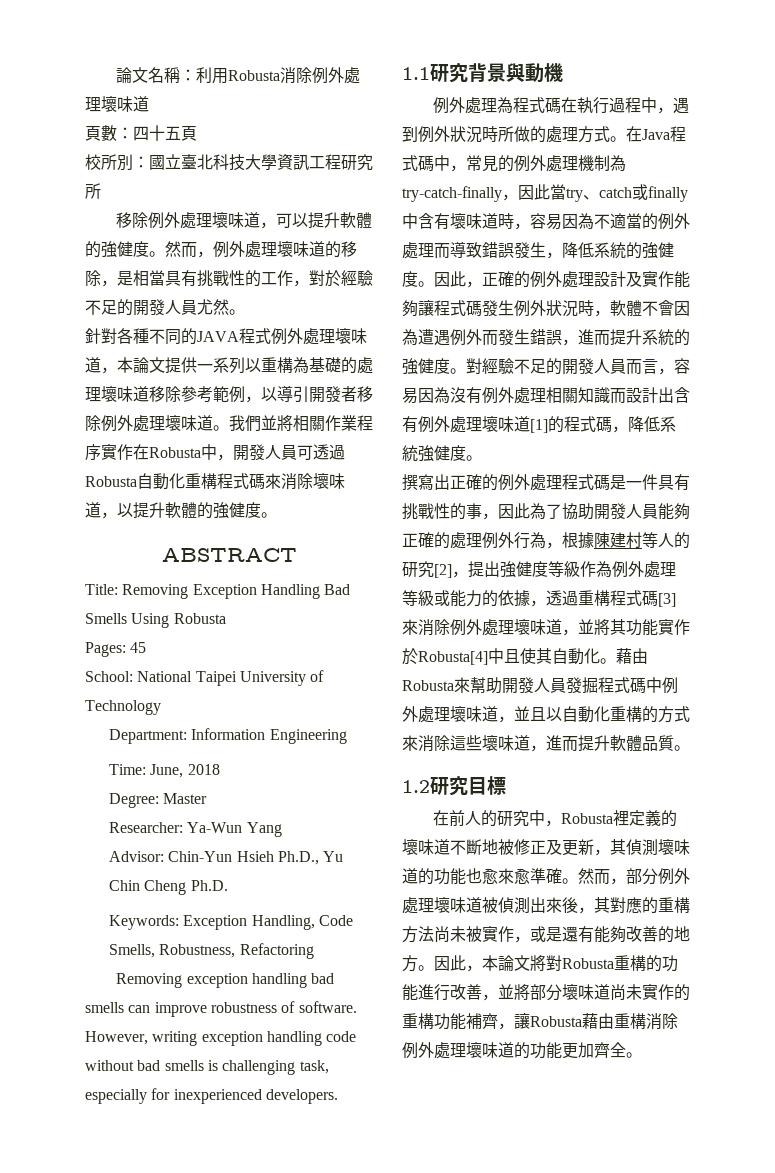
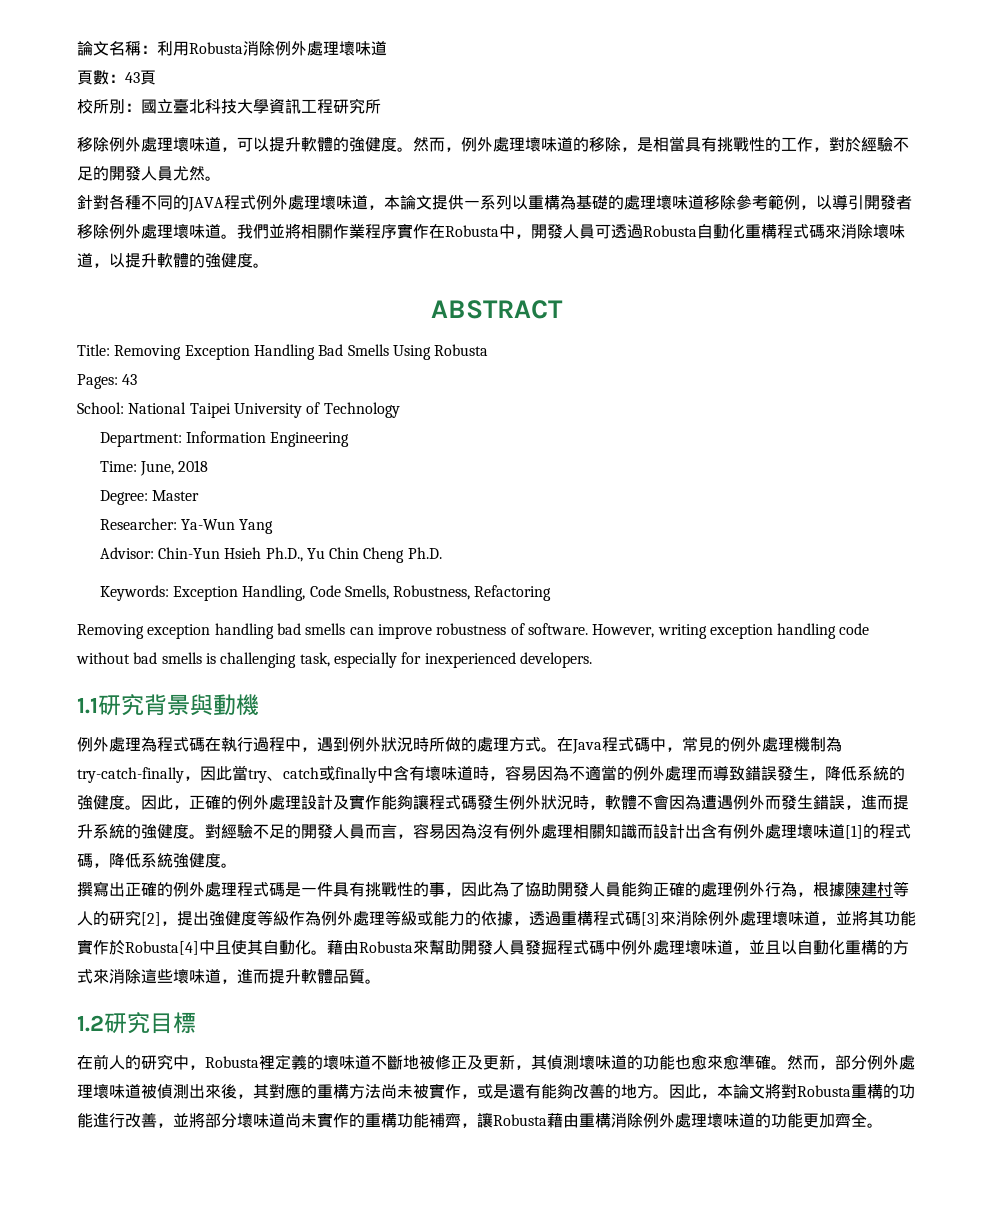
- 頁數：四十五頁
+ 頁數：43頁
- Pages: 45
+ Pages: 43

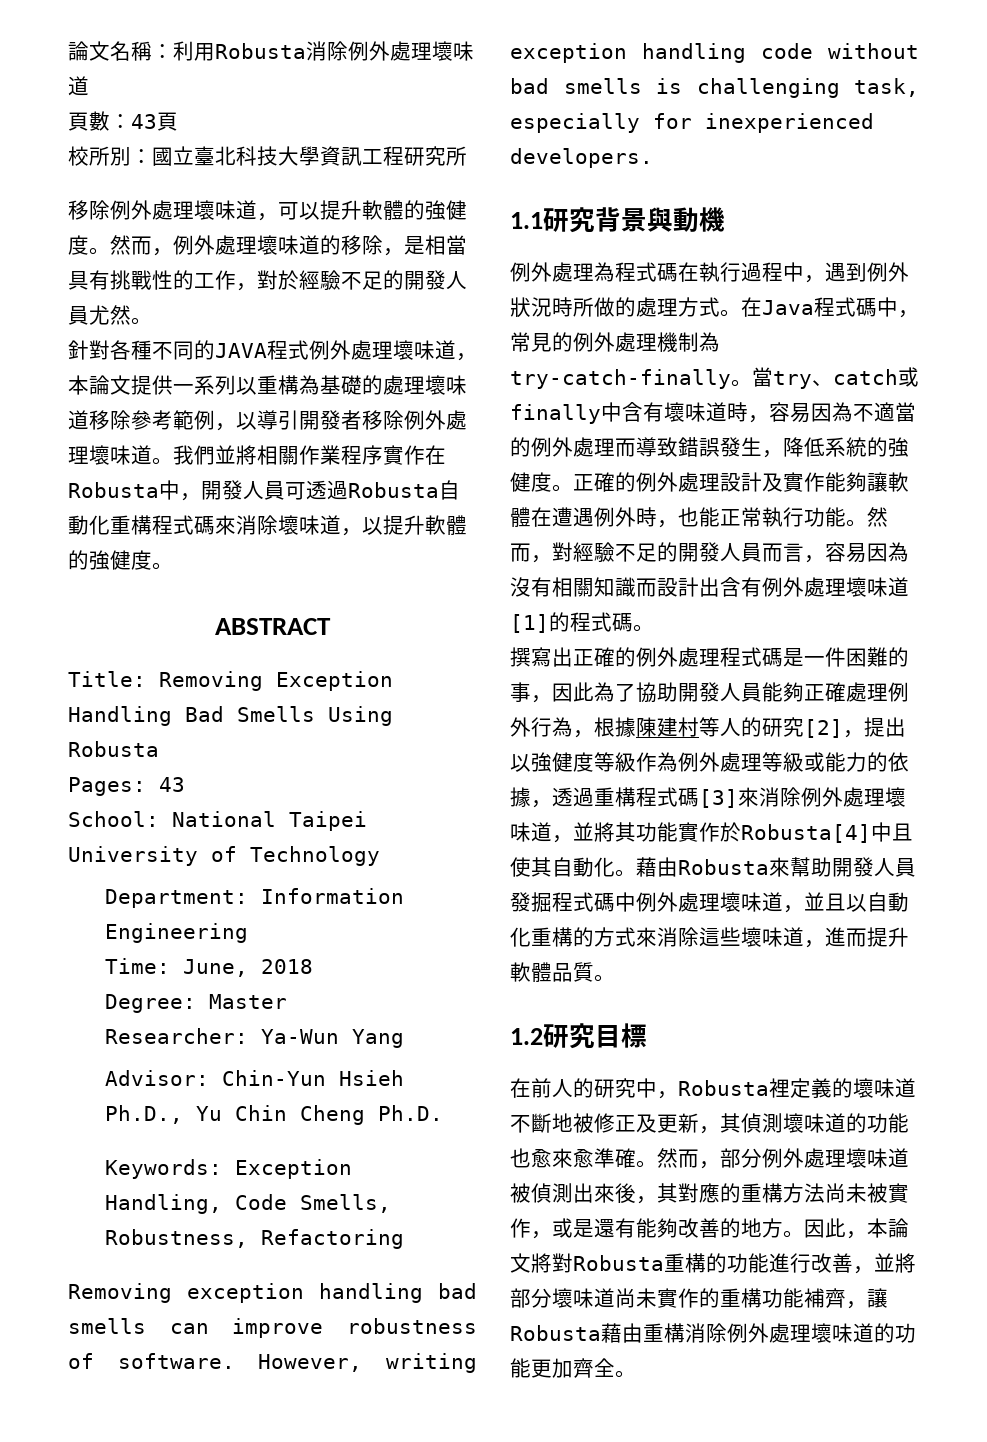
- 在Java程式碼中，常見的例外處理機制為try-catch-finally，因此當try、catch或finally中含有壞味道時，容易因為不適當的例外處理而導致錯誤發生，降低系統的強健度。
+ 在Java程式碼中，常見的例外處理機制為try-catch-finally。當try、catch或finally中含有壞味道時，容易因為不適當的例外處理而導致錯誤發生，降低系統的強健度。
- 因此，正確的例外處理設計及實作能夠讓程式碼發生例外狀況時，軟體不會因為遭遇例外而發生錯誤，進而提升系統的強健度。對經驗不足的開發人員而言，容易因為沒有例外處理相關知識而設計出含有例外處理壞味道[1]的程式碼，降低系統強健度。
+ 正確的例外處理設計及實作能夠讓軟體在遭遇例外時，也能正常執行功能。然而，對經驗不足的開發人員而言，容易因為沒有相關知識而設計出含有例外處理壞味道[1]的程式碼。
- 撰寫出正確的例外處理程式碼是一件具有挑戰性的事，因此為了協助開發人員能夠正確的處理例外行為，根據陳建村等人的研究[2]，提出強健度等級作為例外處理等級或能力的依據，透過重構程式碼[3]來消除例外處理壞味道，並將其功能實作於Robusta[4]中且使其自動化。
+ 撰寫出正確的例外處理程式碼是一件困難的事，因此為了協助開發人員能夠正確處理例外行為，根據陳建村等人的研究[2]，提出以強健度等級作為例外處理等級或能力的依據，透過重構程式碼[3]來消除例外處理壞味道，並將其功能實作於Robusta[4]中且使其自動化。

